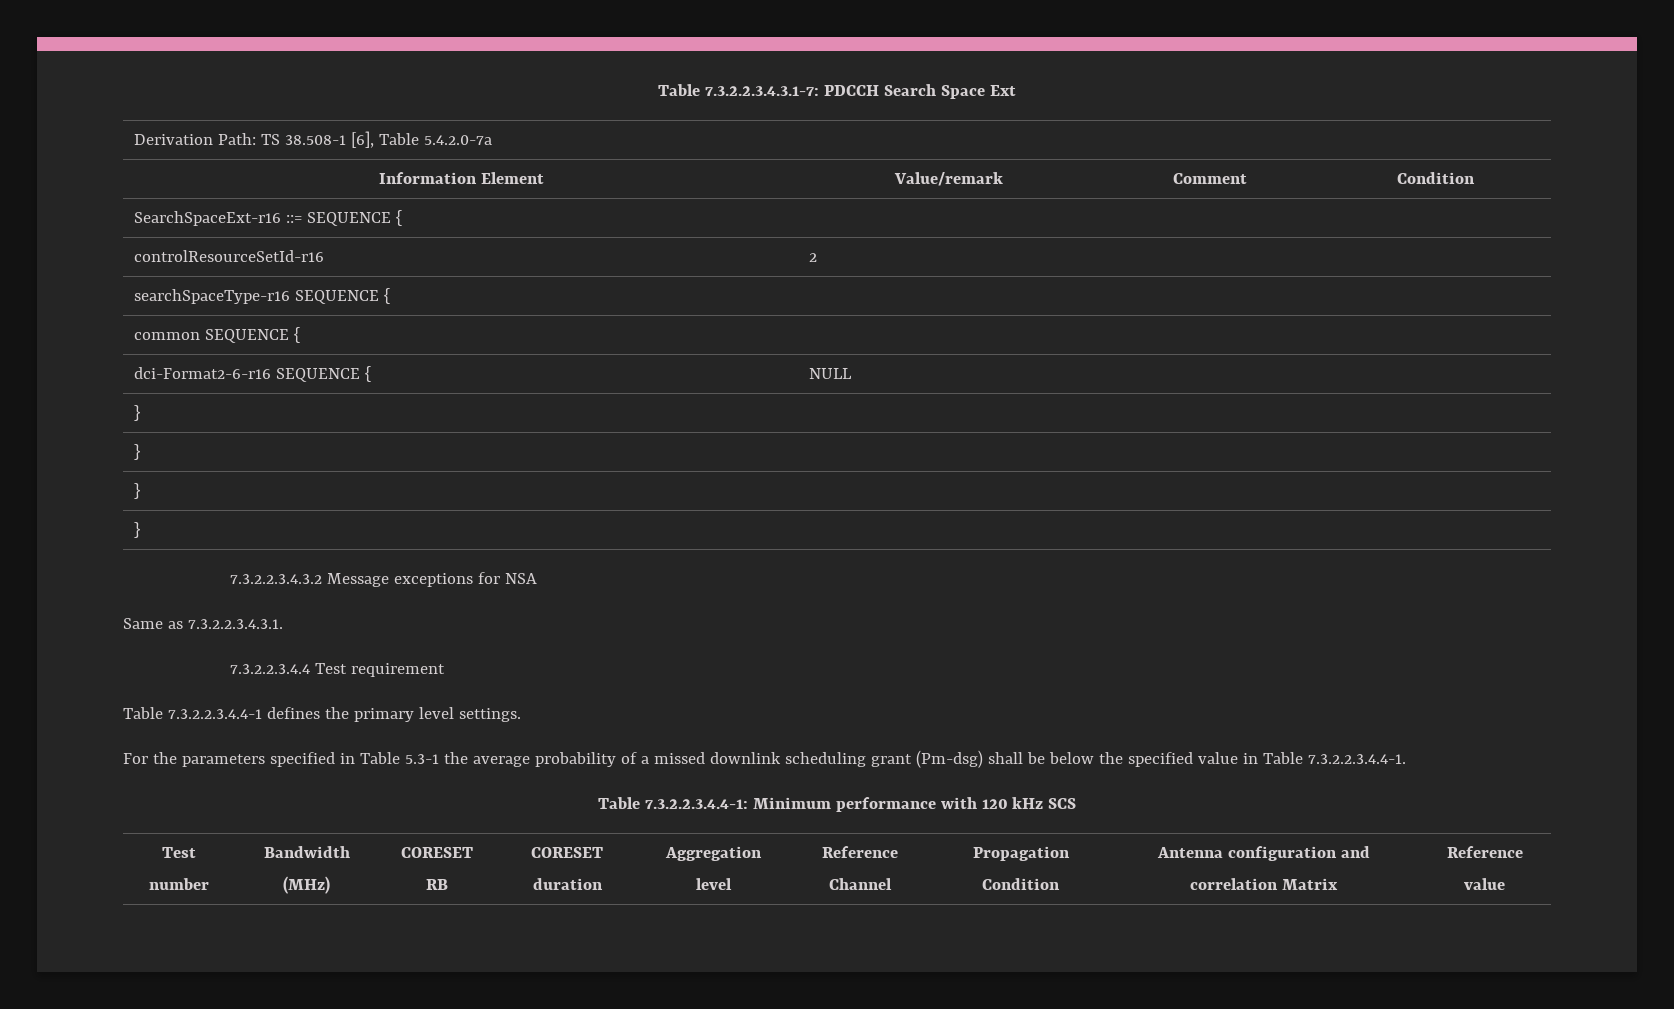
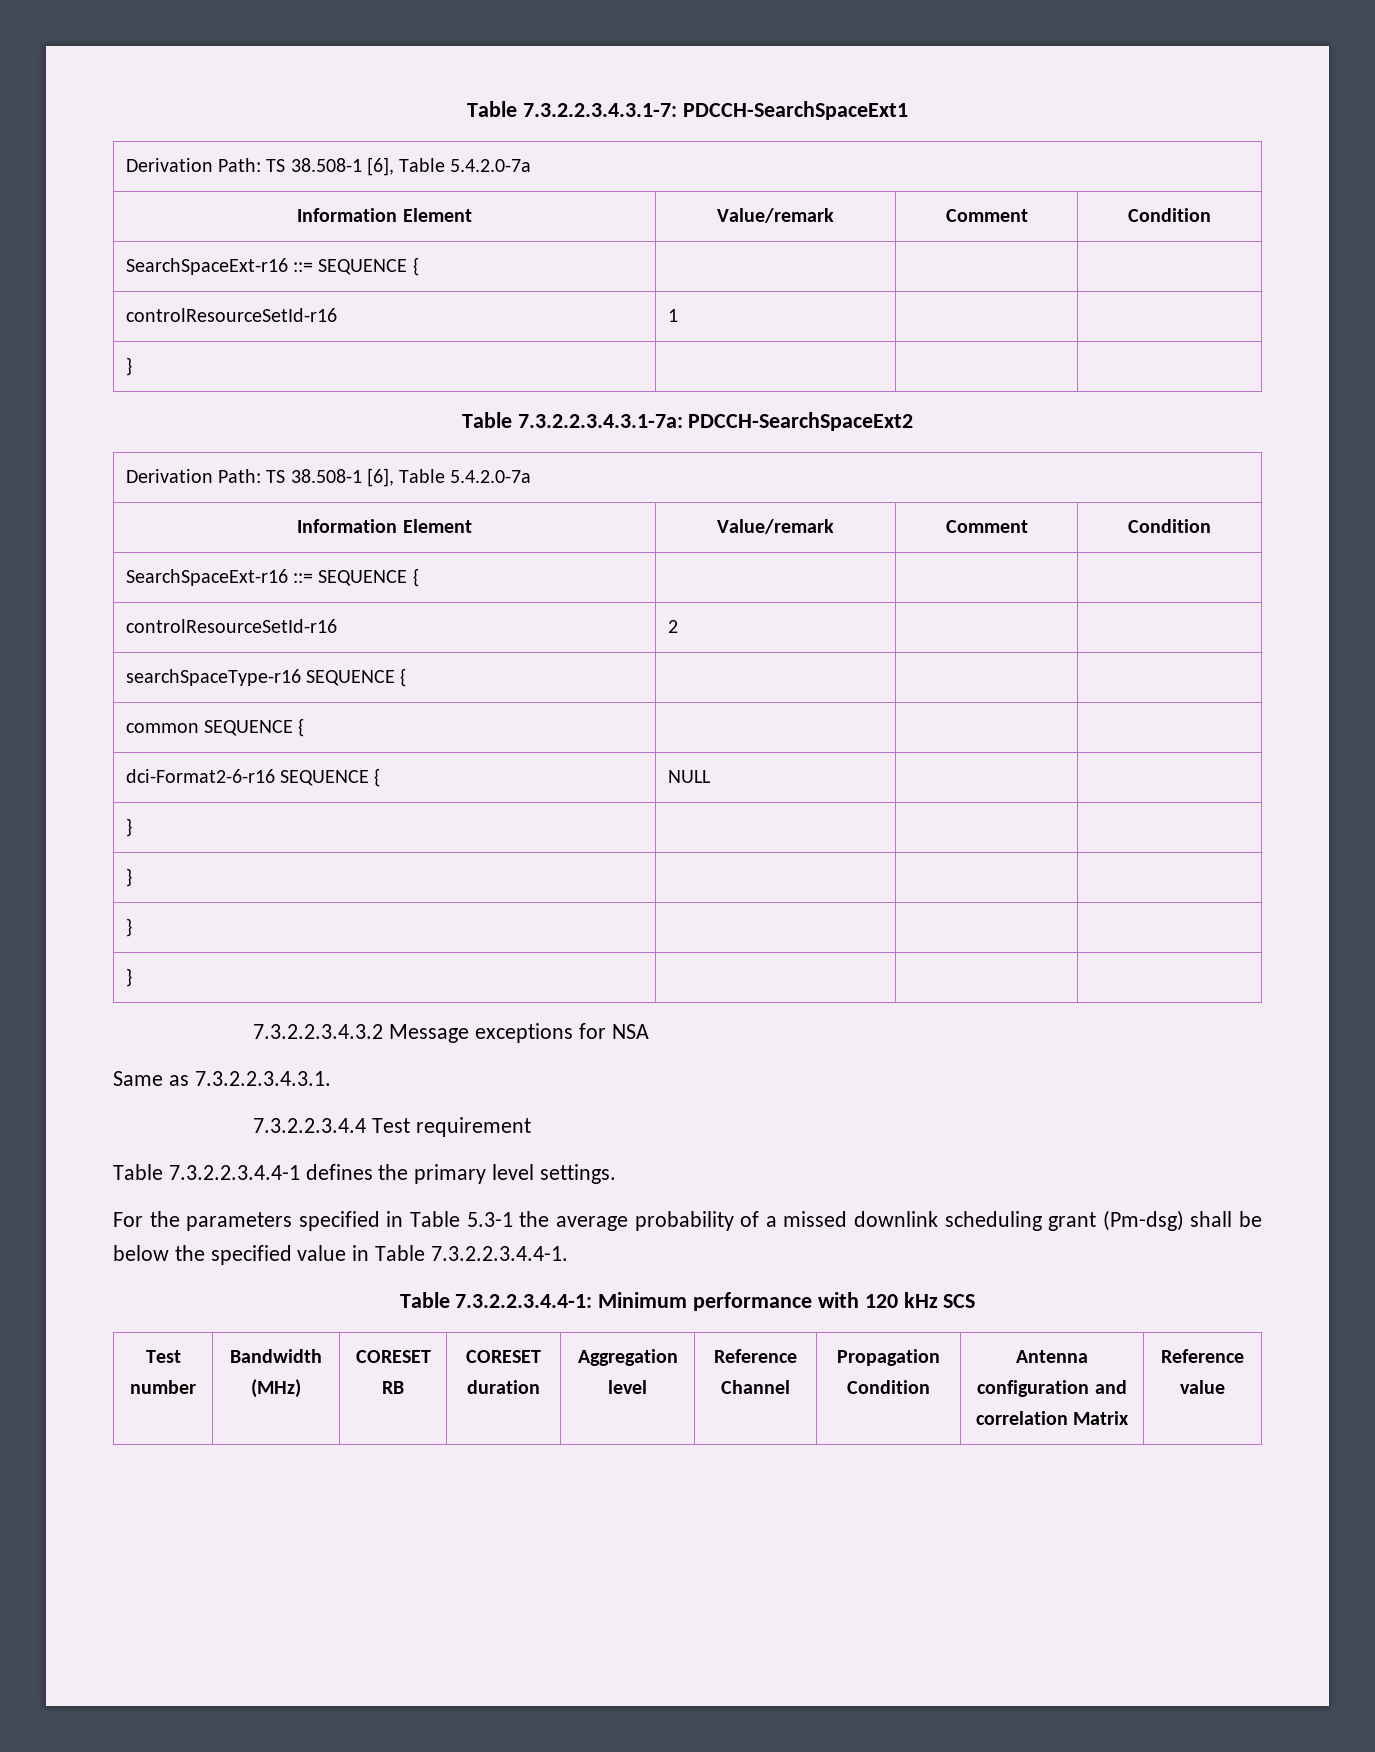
- Table 7.3.2.2.3.4.3.1-7: PDCCH Search Space Ext
+ Table 7.3.2.2.3.4.3.1-7: PDCCH-SearchSpaceExt1
+ Derivation Path: TS 38.508-1 [6], Table 5.4.2.0-7a
+ Information Element | Value/remark | Comment | Condition
+ SearchSpaceExt-r16 ::= SEQUENCE { | | |
+ controlResourceSetId-r16 | 1 | |
+ } | | |
+ Table 7.3.2.2.3.4.3.1-7a: PDCCH-SearchSpaceExt2

